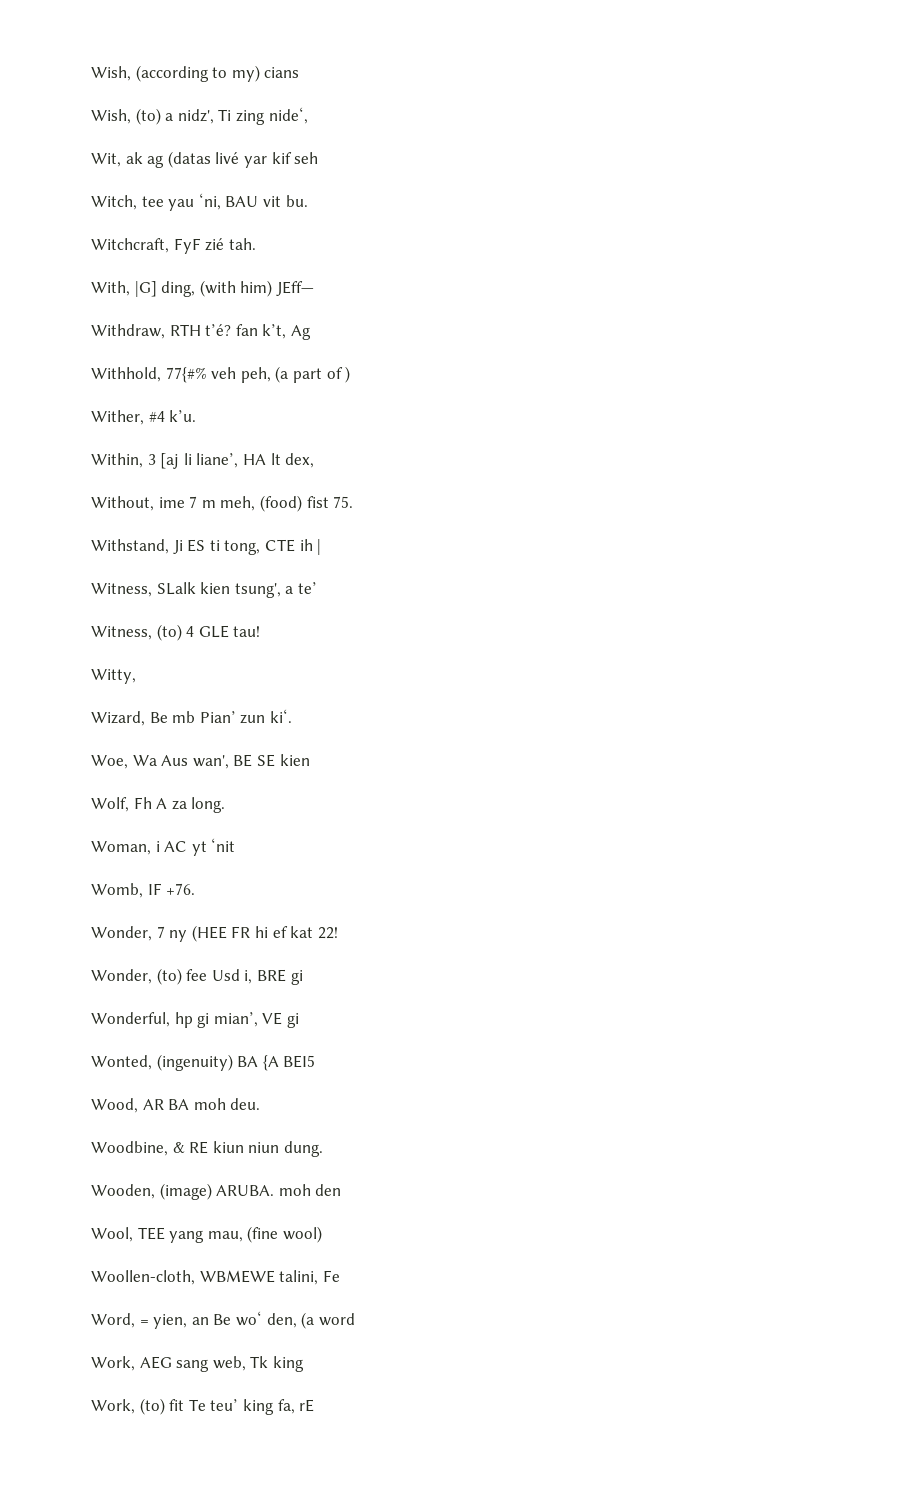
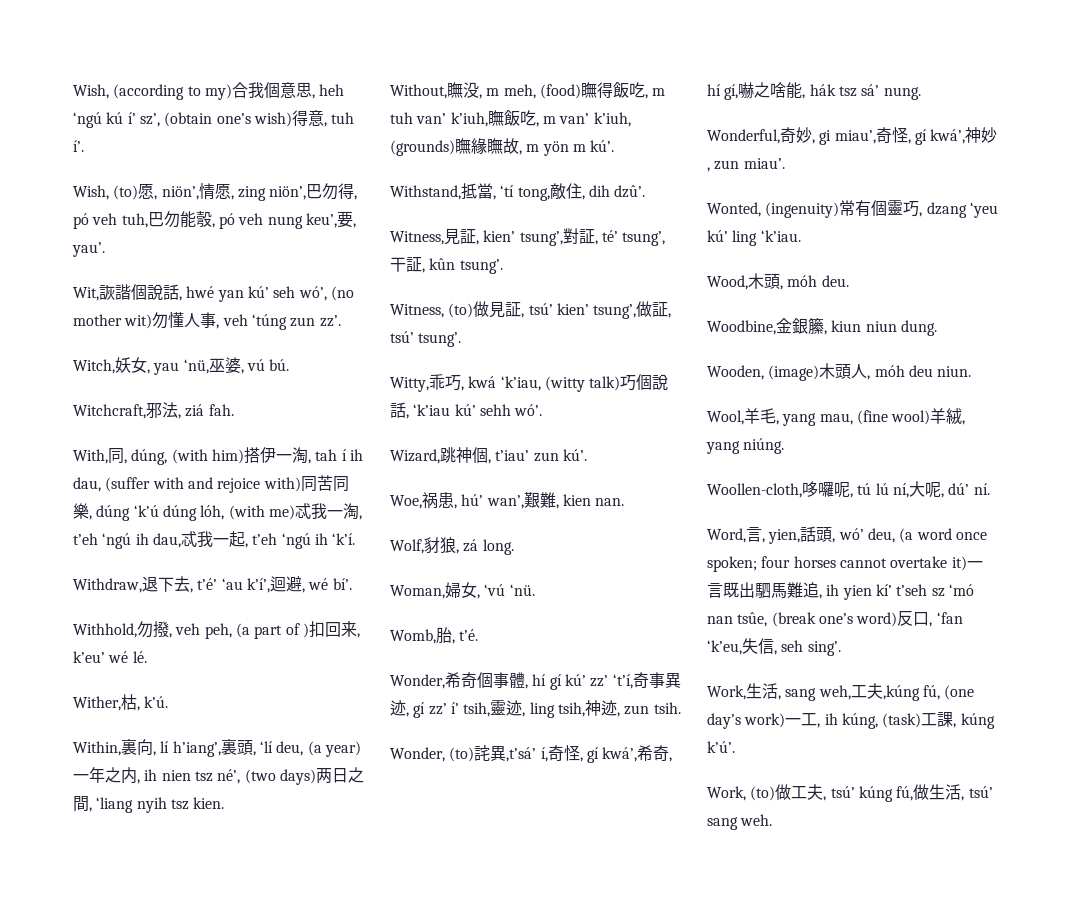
- Wish, (according to my) cians
- Wish, (to) a nidz', Ti zing nide‘,
- Wit, ak ag (datas livé yar kif seh
- Witch, tee yau ‘ni, BAU vit bu.
- Witchcraft, FyF zié tah.
- With, |G] ding, (with him) JEff—
- Withdraw, RTH t’é? fan k’t, Ag
+ Wish, (according to my)合我個意思, heh ‘ngú kú í’ sz’, (obtain one’s wish)得意, tuh í’.
+ Wish, (to)愿, niön’,情愿, zing niön’,巴勿得, pó veh tuh,巴勿能彀, pó veh nung keu’,要, yau’.
+ Wit,詼諧個說話, hwé yan kú’ seh wó’, (no mother wit)勿懂人事, veh ‘túng zun zz’.
+ Witch,妖女, yau ‘nü,巫婆, vú bú.
+ Witchcraft,邪法, ziá fah.
+ With,同, dúng, (with him)搭伊一淘, tah í ih dau, (suffer with and rejoice with)同苦同樂, dúng ‘k’ú dúng lóh, (with me)忒我一淘, t’eh ‘ngú ih dau,忒我一起, t’eh ‘ngú ih ‘k’í.
+ Withdraw,退下去, t’é’ ‘au k’í’,迴避, wé bí’.
- Withhold, 77{#% veh peh, (a part of )
+ Withhold,勿撥, veh peh, (a part of )扣回来, k’eu’ wé lé.
- Wither, #4 k’u.
+ Wither,枯, k’ú.
- Within, 3 [aj li liane’, HA lt dex,
+ Within,裏向, lí h’iang’,裏頭, ‘lí deu, (a year)一年之内, ih nien tsz né’, (two days)两日之間, ‘liang nyih tsz kien.
- Without, ime 7 m meh, (food) fist 75.
- Withstand, Ji ES ti tong, CTE ih |
- Witness, SLalk kien tsung', a te’
- Witness, (to) 4 GLE tau!
- Witty,
- Wizard, Be mb Pian’ zun ki‘.
- Woe, Wa Aus wan', BE SE kien
+ Without,瞴没, m meh, (food)瞴得飯吃, m tuh van’ k’iuh,瞴飯吃, m van’ k’iuh, (grounds)瞴緣瞴故, m yön m kú’.
+ Withstand,抵當, ‘tí tong,敵住, dih dzû’.
+ Witness,見証, kien’ tsung’,對証, té’ tsung’,干証, kûn tsung’.
+ Witness, (to)做見証, tsú’ kien’ tsung’,做証, tsú’ tsung’.
+ Witty,乖巧, kwá ‘k’iau, (witty talk)巧個說話, ‘k’iau kú’ sehh wó’.
+ Wizard,跳神個, t’iau’ zun kú’.
+ Woe,祸患, hú’ wan’,艱難, kien nan.
- Wolf, Fh A za long.
+ Wolf,豺狼, zá long.
- Woman, i AC yt ‘nit
+ Woman,婦女, ‘vú ‘nü.
- Womb, IF +76.
- Wonder, 7 ny (HEE FR hi ef kat 22!
- Wonder, (to) fee Usd i, BRE gi
- Wonderful, hp gi mian’, VE gi
- Wonted, (ingenuity) BA {A BEI5
- Wood, AR BA moh deu.
+ Womb,胎, t’é.
+ Wonder,希奇個事體, hí gí kú’ zz’ ‘t’í,奇事異迹, gí zz’ í’ tsih,靈迹, ling tsih,神迹, zun tsih.
+ Wonder, (to)詫異,t’sá’ í,奇怪, gí kwá’,希奇, hí gí,嚇之啥能, hák tsz sá’ nung.
+ Wonderful,奇妙, gi miau’,奇怪, gí kwá’,神妙, zun miau’.
+ Wonted, (ingenuity)常有個靈巧, dzang ‘yeu kú’ ling ‘k’iau.
+ Wood,木頭, móh deu.
- Woodbine, & RE kiun niun dung.
+ Woodbine,金銀籘, kiun niun dung.
- Wooden, (image) ARUBA. moh den
+ Wooden, (image)木頭人, móh deu niun.
- Wool, TEE yang mau, (fine wool)
- Woollen-cloth, WBMEWE talini, Fe
- Word, = yien, an Be wo‘ den, (a word
- Work, AEG sang web, Tk king
- Work, (to) fit Te teu’ king fa, rE
+ Wool,羊毛, yang mau, (fine wool)羊絨, yang niúng.
+ Woollen-cloth,哆囉呢, tú lú ní,大呢, dú’ ní.
+ Word,言, yien,話頭, wó’ deu, (a word once spoken; four horses cannot overtake it)一言既出駟馬難追, ih yien kí’ t’seh sz ‘mó nan tsûe, (break one’s word)反口, ‘fan ‘k’eu,失信, seh sing’.
+ Work,生活, sang weh,工夫,kúng fú, (one day’s work)一工, ih kúng, (task)工課, kúng k’ú’.
+ Work, (to)做工夫, tsú’ kúng fú,做生活, tsú’ sang weh.

